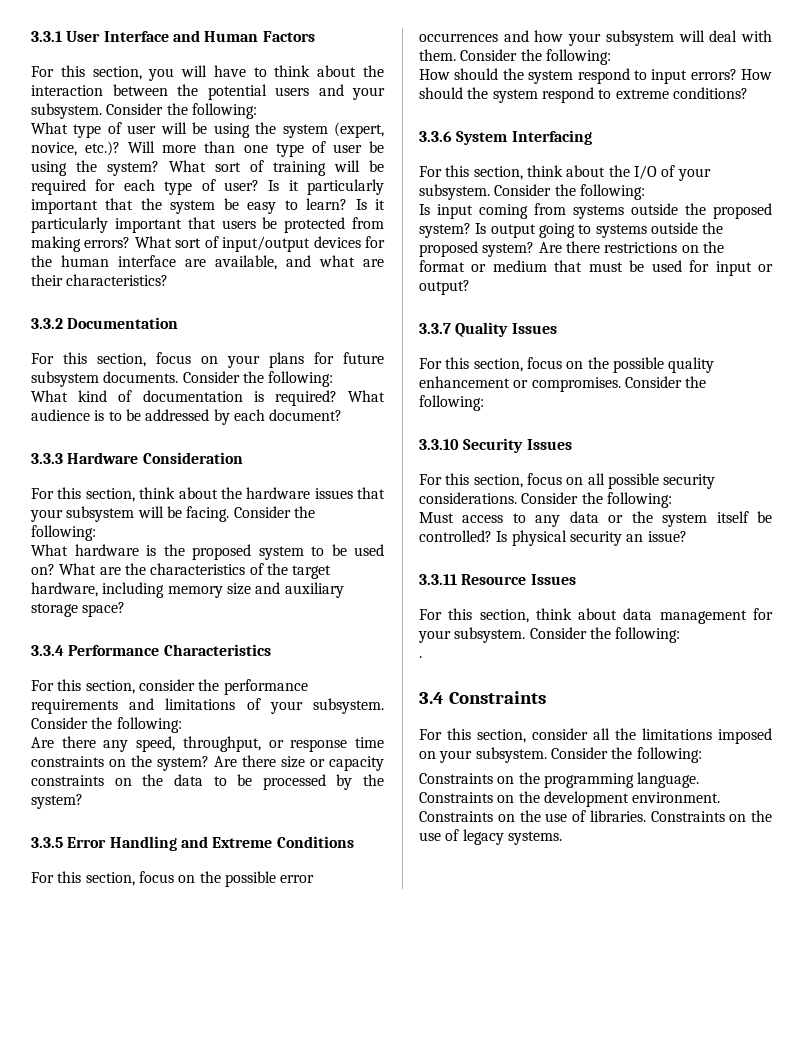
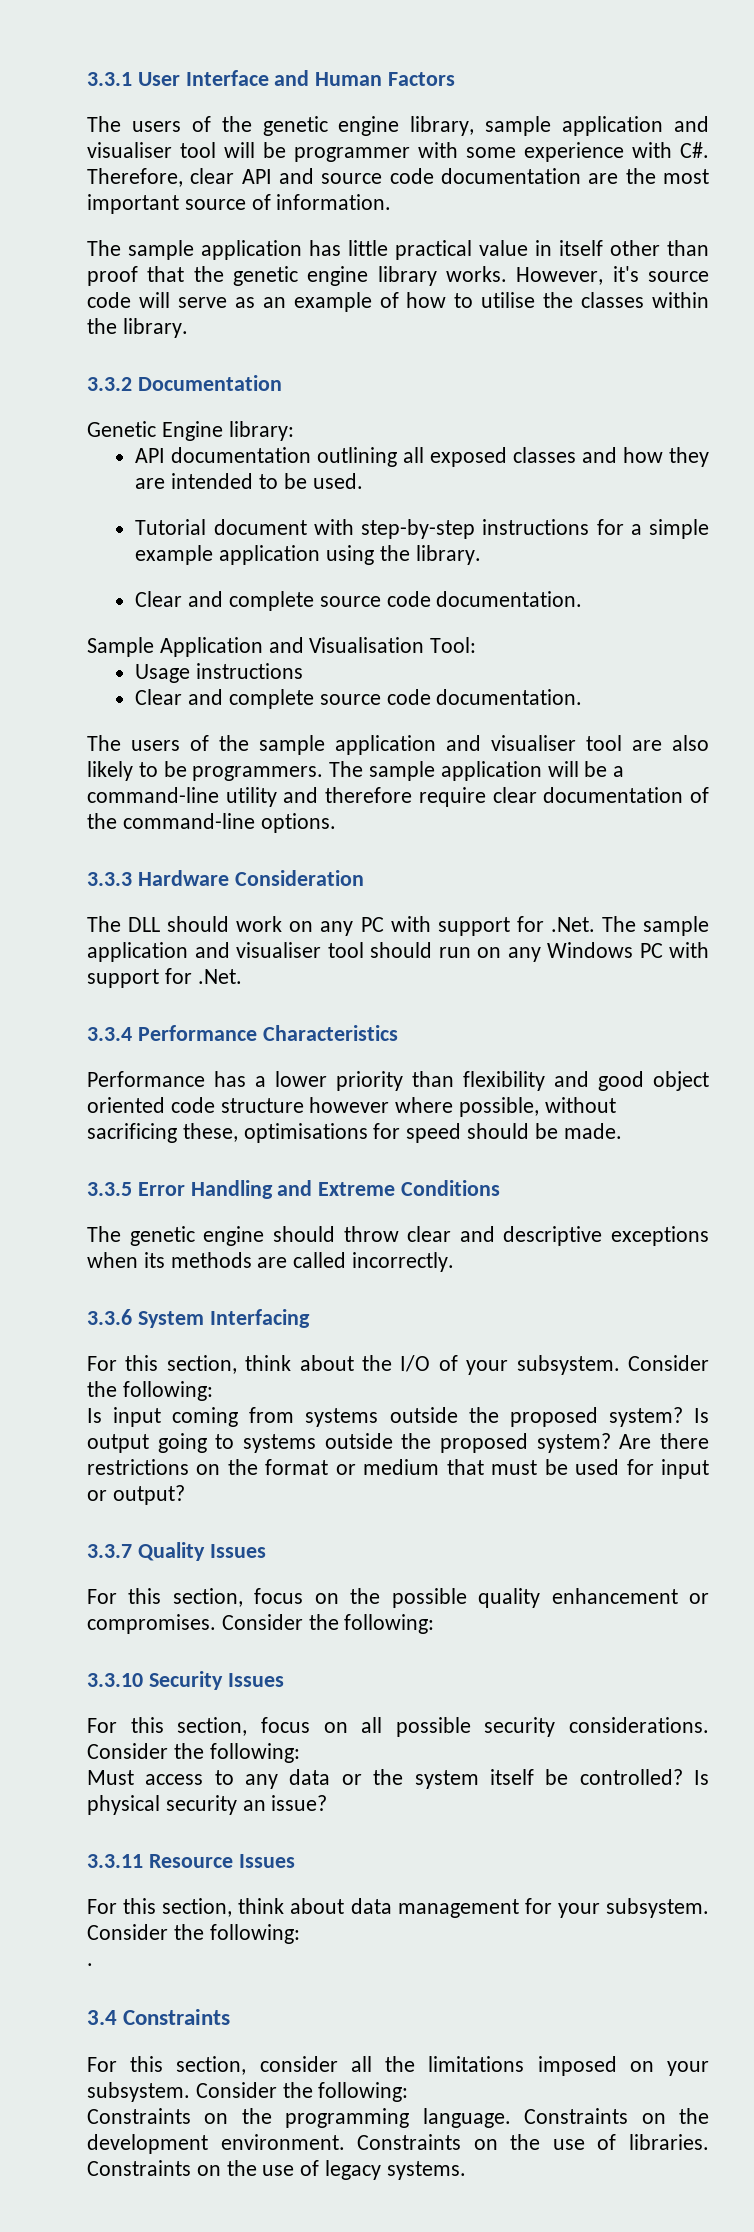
- For this section, you will have to think about the interaction between the potential users and your subsystem. Consider the following:
- What type of user will be using the system (expert, novice, etc.)? Will more than one type of user be using the system? What sort of training will be required for each type of user? Is it particularly important that the system be easy to learn? Is it particularly important that users be protected from making errors? What sort of input/output devices for the human interface are available, and what are their characteristics?
+ The users of the genetic engine library, sample application and visualiser tool will be programmer with some experience with C#. Therefore, clear API and source code documentation are the most important source of information.
+ The sample application has little practical value in itself other than proof that the genetic engine library works. However, it's source code will serve as an example of how to utilise the classes within the library.
  3.3.2 Documentation
- For this section, focus on your plans for future subsystem documents. Consider the following:
- What kind of documentation is required? What audience is to be addressed by each document?
+ Genetic Engine library:
+ API documentation outlining all exposed classes and how they are intended to be used.
+ Tutorial document with step-by-step instructions for a simple example application using the library.
+ Clear and complete source code documentation.
+ Sample Application and Visualisation Tool:
+ Usage instructions
+ Clear and complete source code documentation.
+ The users of the sample application and visualiser tool are also likely to be programmers. The sample application will be a command-line utility and therefore require clear documentation of the command-line options.
  3.3.3 Hardware Consideration
- For this section, think about the hardware issues that your subsystem will be facing. Consider the following:
- What hardware is the proposed system to be used on? What are the characteristics of the target hardware, including memory size and auxiliary storage space?
+ The DLL should work on any PC with support for .Net. The sample application and visualiser tool should run on any Windows PC with support for .Net.
  3.3.4 Performance Characteristics
- For this section, consider the performance requirements and limitations of your subsystem. Consider the following:
- Are there any speed, throughput, or response time constraints on the system? Are there size or capacity constraints on the data to be processed by the system?
+ Performance has a lower priority than flexibility and good object oriented code structure however where possible, without sacrificing these, optimisations for speed should be made.
- For this section, focus on the possible error occurrences and how your subsystem will deal with them. Consider the following:
- How should the system respond to input errors? How should the system respond to extreme conditions?
+ The genetic engine should throw clear and descriptive exceptions when its methods are called incorrectly.

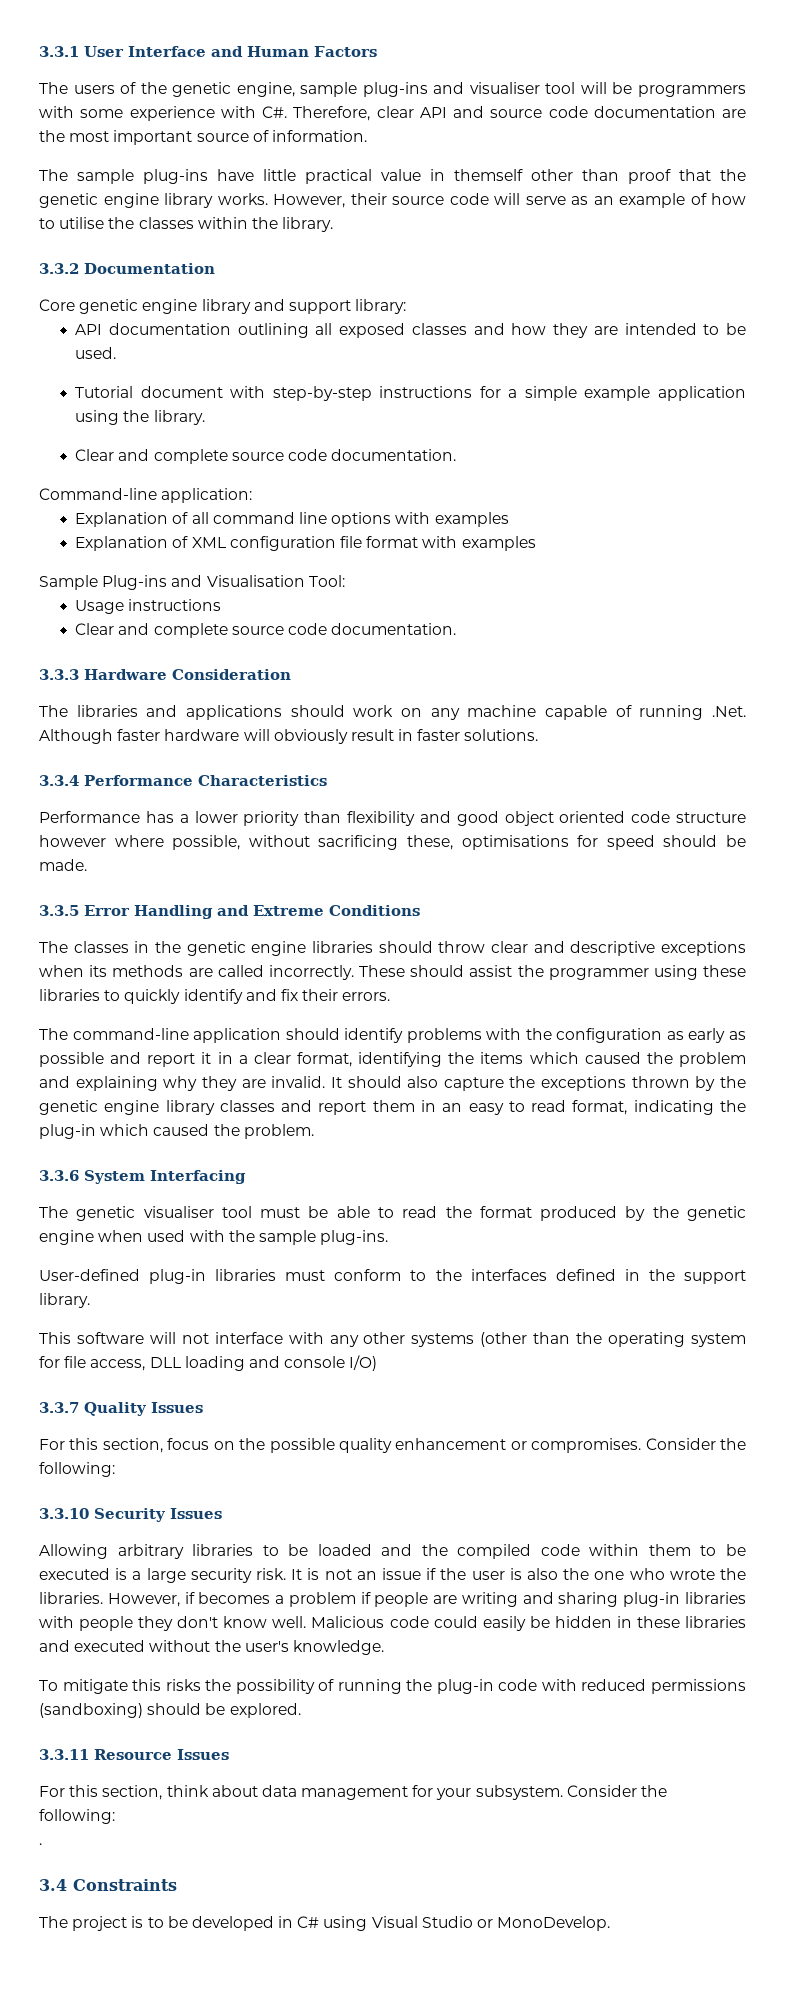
- The users of the genetic engine library, sample application and visualiser tool will be programmer with some experience with C#. Therefore, clear API and source code documentation are the most important source of information.
+ The users of the genetic engine, sample plug-ins and visualiser tool will be programmers with some experience with C#. Therefore, clear API and source code documentation are the most important source of information.
- The sample application has little practical value in itself other than proof that the genetic engine library works.
+ The sample plug-ins have little practical value in themself other than proof that the genetic engine library works.
- However, it's source code will serve as an example of how to utilise the classes within the library.
+ However, their source code will serve as an example of how to utilise the classes within the library.
- Genetic Engine library:
+ Core genetic engine library and support library:
+ Command-line application:
+ Explanation of all command line options with examples
+ Explanation of XML configuration file format with examples
- Sample Application and Visualisation Tool:
+ Sample Plug-ins and Visualisation Tool:
- The users of the sample application and visualiser tool are also likely to be programmers. The sample application will be a command-line utility and therefore require clear documentation of the command-line options.
- The DLL should work on any PC with support for .Net. The sample application and visualiser tool should run on any Windows PC with support for .Net.
+ The libraries and applications should work on any machine capable of running .Net. Although faster hardware will obviously result in faster solutions.
- The genetic engine should throw clear and descriptive exceptions when its methods are called incorrectly.
+ The classes in the genetic engine libraries should throw clear and descriptive exceptions when its methods are called incorrectly. These should assist the programmer using these libraries to quickly identify and fix their errors.
+ The command-line application should identify problems with the configuration as early as possible and report it in a clear format, identifying the items which caused the problem and explaining why they are invalid. It should also capture the exceptions thrown by the genetic engine library classes and report them in an easy to read format, indicating the plug-in which caused the problem.
  3.3.6 System Interfacing
- For this section, think about the I/O of your subsystem. Consider the following:
- Is input coming from systems outside the proposed system? Is output going to systems outside the proposed system? Are there restrictions on the format or medium that must be used for input or output?
+ The genetic visualiser tool must be able to read the format produced by the genetic engine when used with the sample plug-ins.
+ User-defined plug-in libraries must conform to the interfaces defined in the support library.
+ This software will not interface with any other systems (other than the operating system for file access, DLL loading and console I/O)
- For this section, focus on all possible security considerations. Consider the following:
- Must access to any data or the system itself be controlled? Is physical security an issue?
+ Allowing arbitrary libraries to be loaded and the compiled code within them to be executed is a large security risk. It is not an issue if the user is also the one who wrote the libraries. However, if becomes a problem if people are writing and sharing plug-in libraries with people they don't know well. Malicious code could easily be hidden in these libraries and executed without the user's knowledge.
+ To mitigate this risks the possibility of running the plug-in code with reduced permissions (sandboxing) should be explored.
- For this section, consider all the limitations imposed on your subsystem. Consider the following:
- Constraints on the programming language. Constraints on the development environment. Constraints on the use of libraries. Constraints on the use of legacy systems.
+ The project is to be developed in C# using Visual Studio or MonoDevelop.

